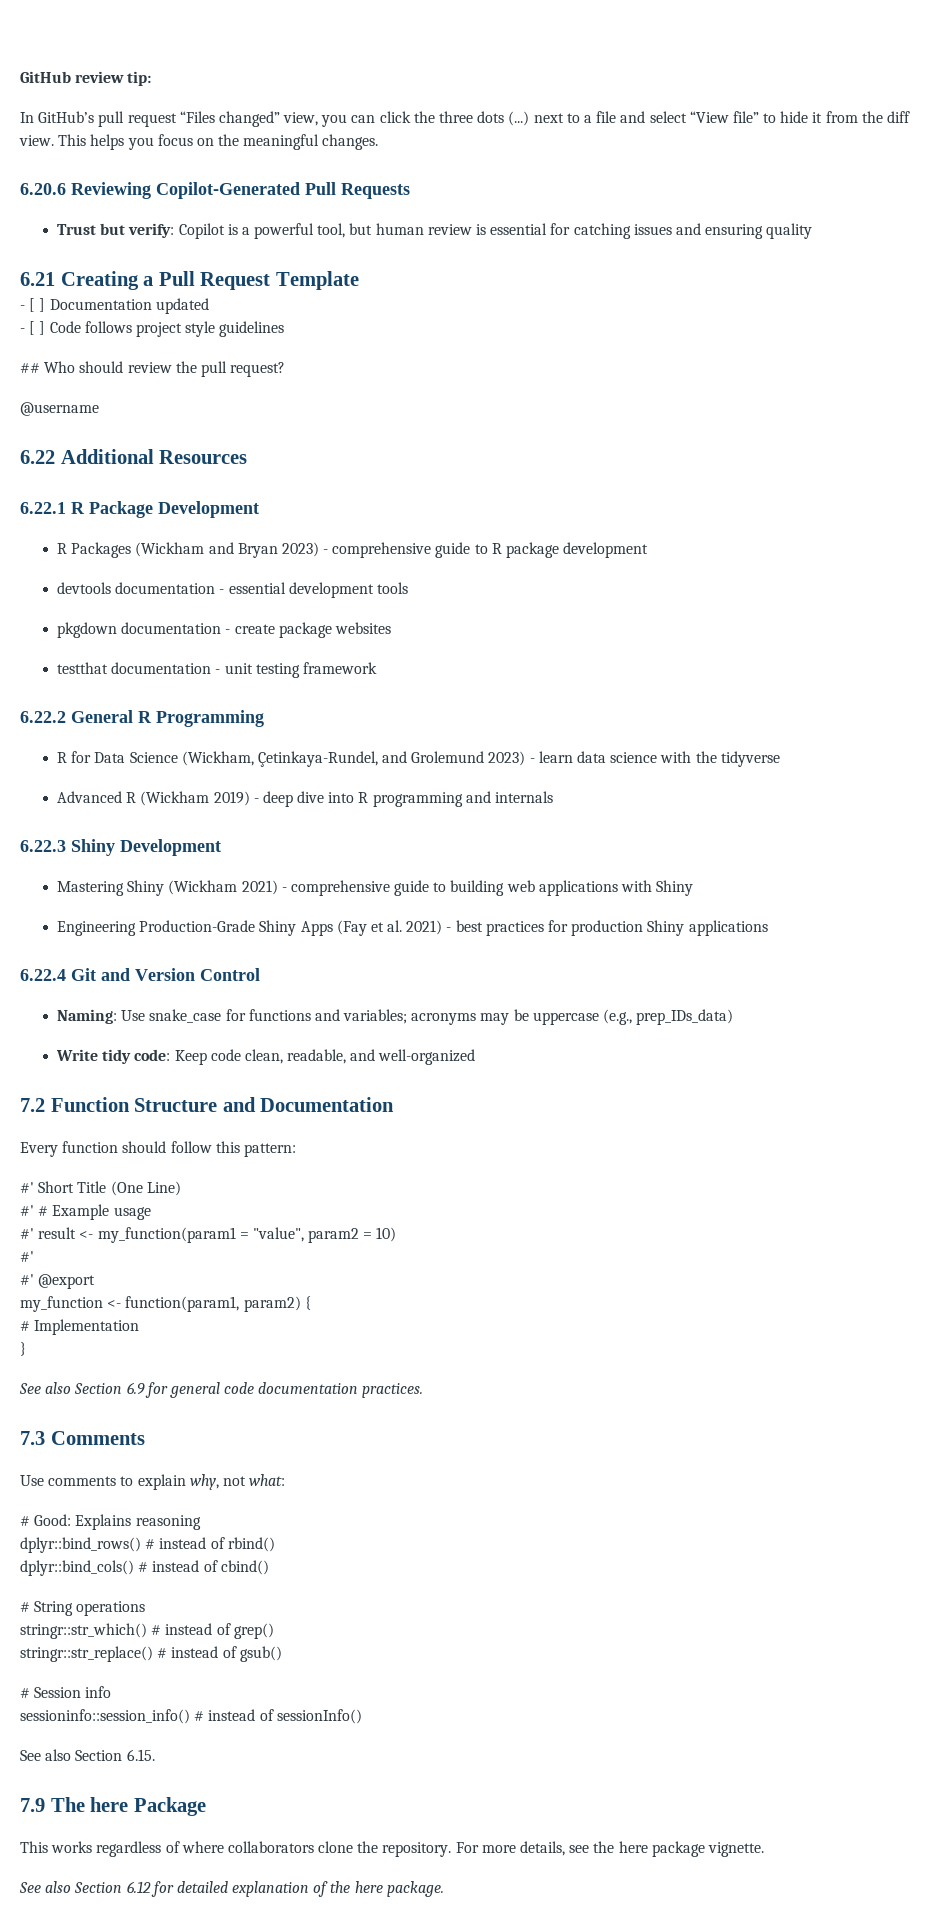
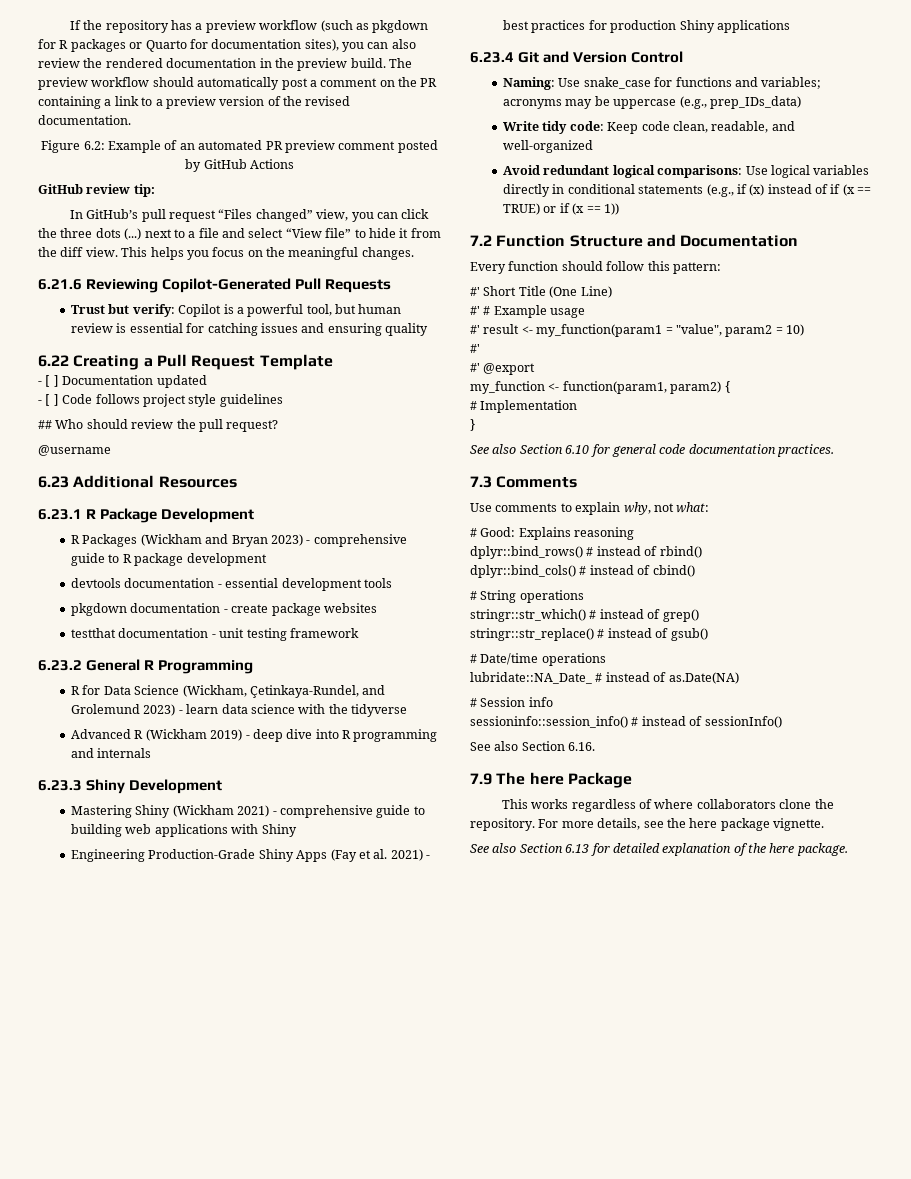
+ If the repository has a preview workflow (such as pkgdown for R packages or Quarto for documentation sites), you can also review the rendered documentation in the preview build. The preview workflow should automatically post a comment on the PR containing a link to a preview version of the revised documentation.
+ Figure 6.2: Example of an automated PR preview comment posted by GitHub Actions
- 6.20.6 Reviewing Copilot-Generated Pull Requests
+ 6.21.6 Reviewing Copilot-Generated Pull Requests
- 6.21 Creating a Pull Request Template
+ 6.22 Creating a Pull Request Template
- 6.22 Additional Resources
+ 6.23 Additional Resources
- 6.22.1 R Package Development
+ 6.23.1 R Package Development
- 6.22.2 General R Programming
+ 6.23.2 General R Programming
- 6.22.3 Shiny Development
+ 6.23.3 Shiny Development
- 6.22.4 Git and Version Control
+ 6.23.4 Git and Version Control
+ Avoid redundant logical comparisons: Use logical variables directly in conditional statements (e.g., if (x) instead of if (x == TRUE) or if (x == 1))
- See also Section 6.9 for general code documentation practices.
+ See also Section 6.10 for general code documentation practices.
+ # Date/time operations
+ lubridate::NA_Date_ # instead of as.Date(NA)
- See also Section 6.15.
+ See also Section 6.16.
- See also Section 6.12 for detailed explanation of the here package.
+ See also Section 6.13 for detailed explanation of the here package.

